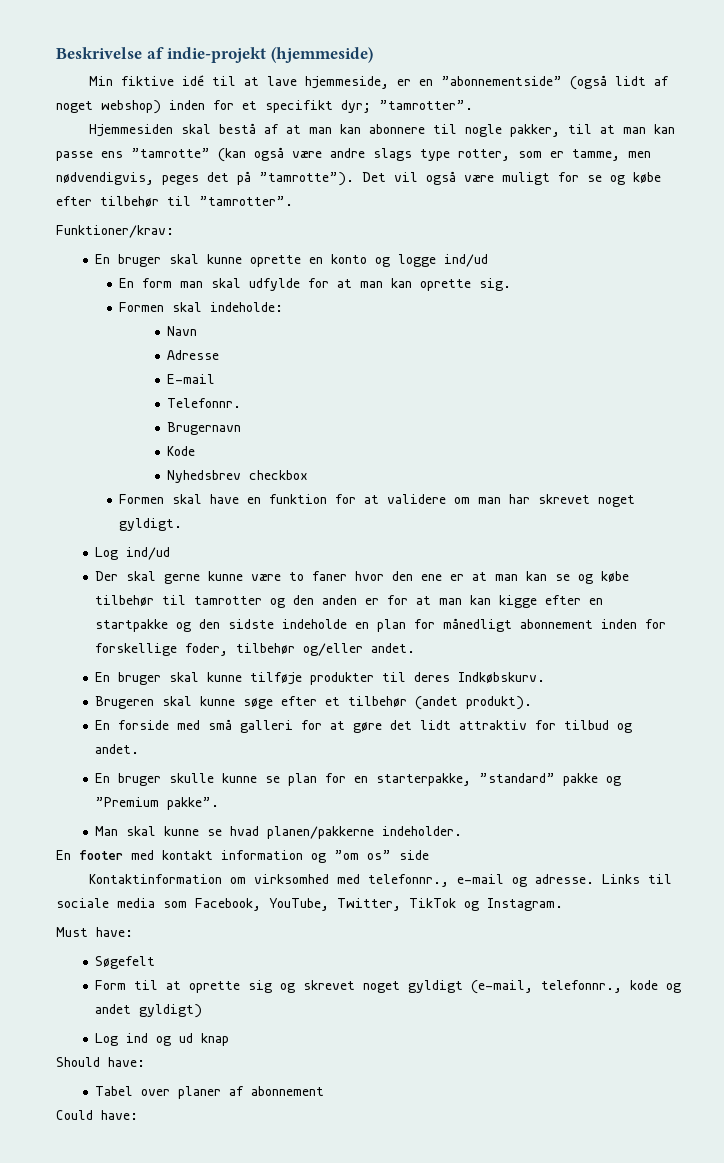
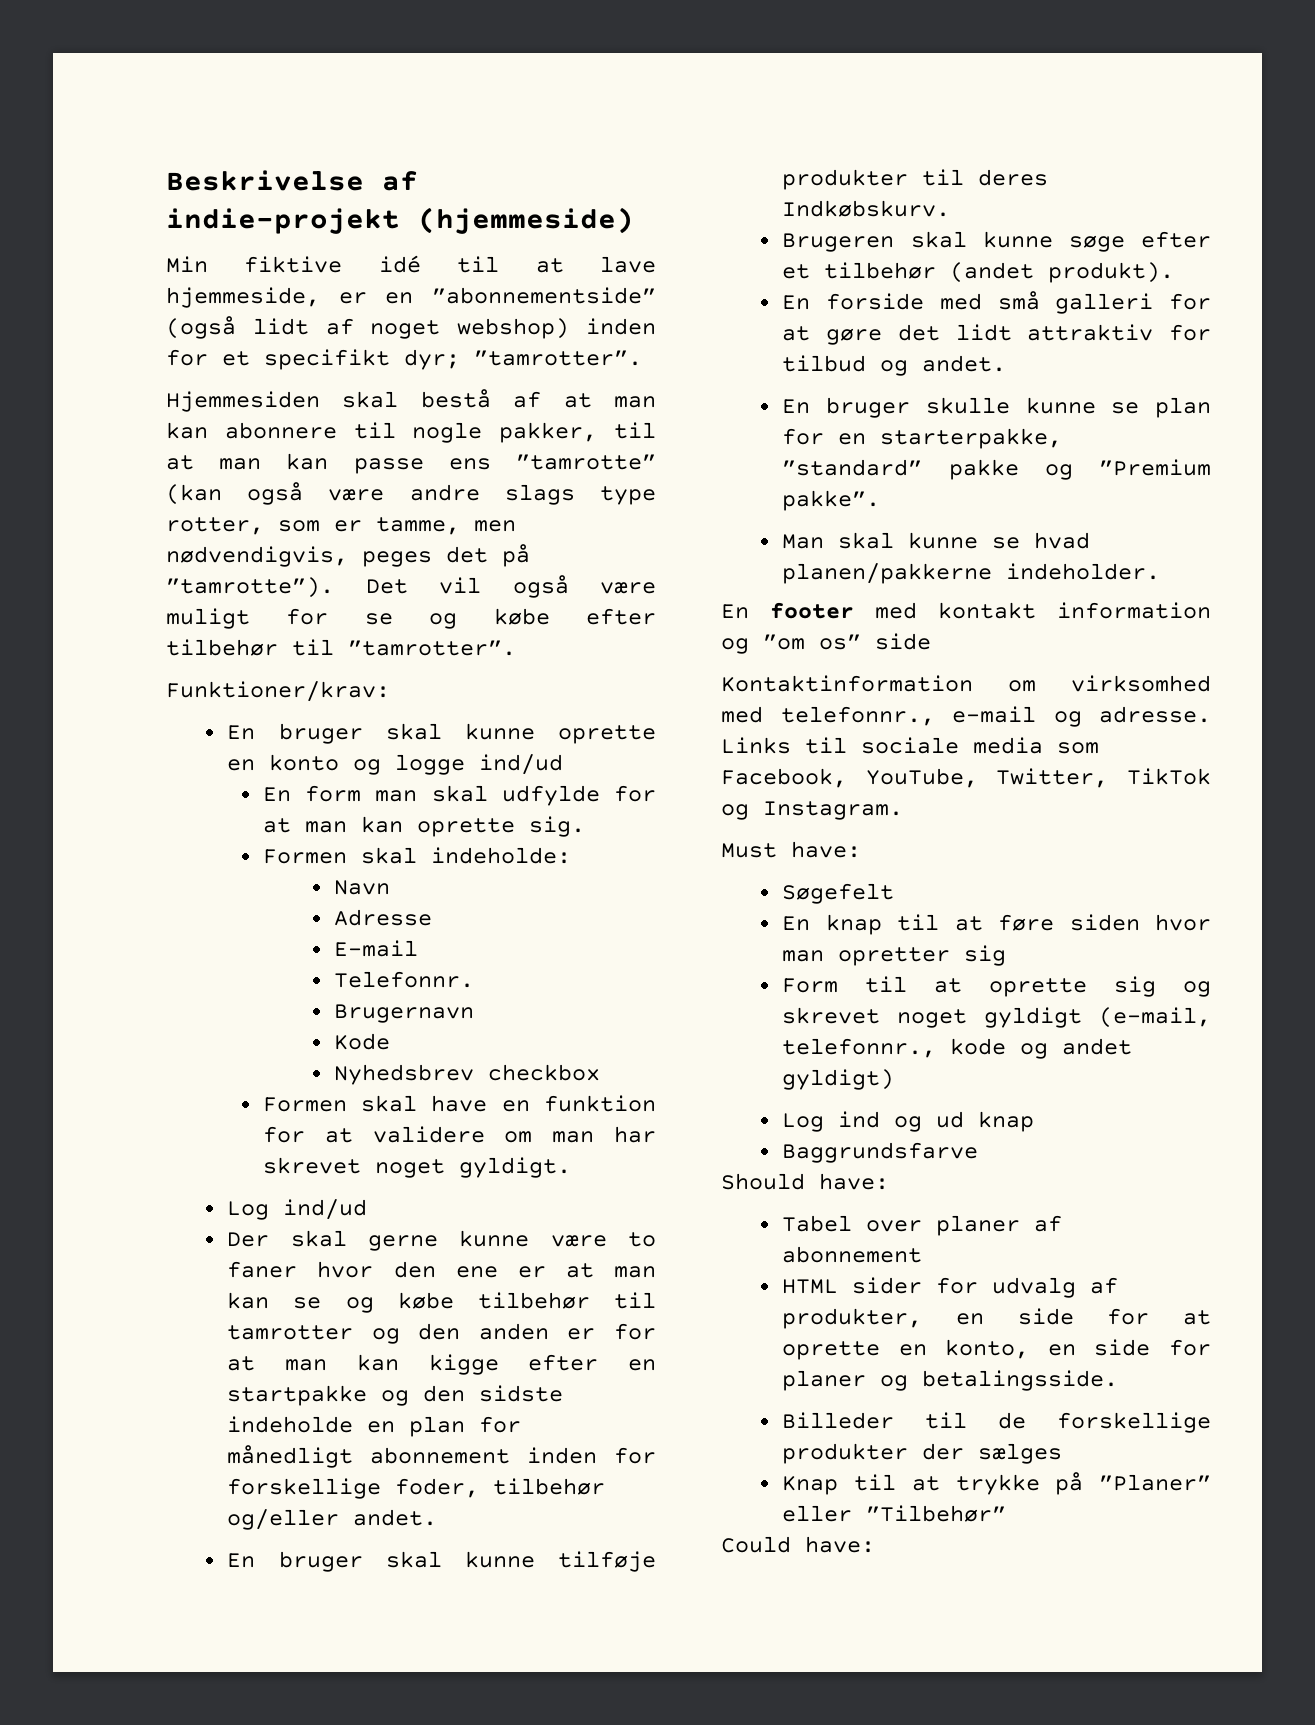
+ En knap til at føre siden hvor man opretter sig
+ Baggrundsfarve
+ HTML sider for udvalg af produkter, en side for at oprette en konto, en side for planer og betalingsside.
+ Billeder til de forskellige produkter der sælges
+ Knap til at trykke på ”Planer” eller ”Tilbehør”

